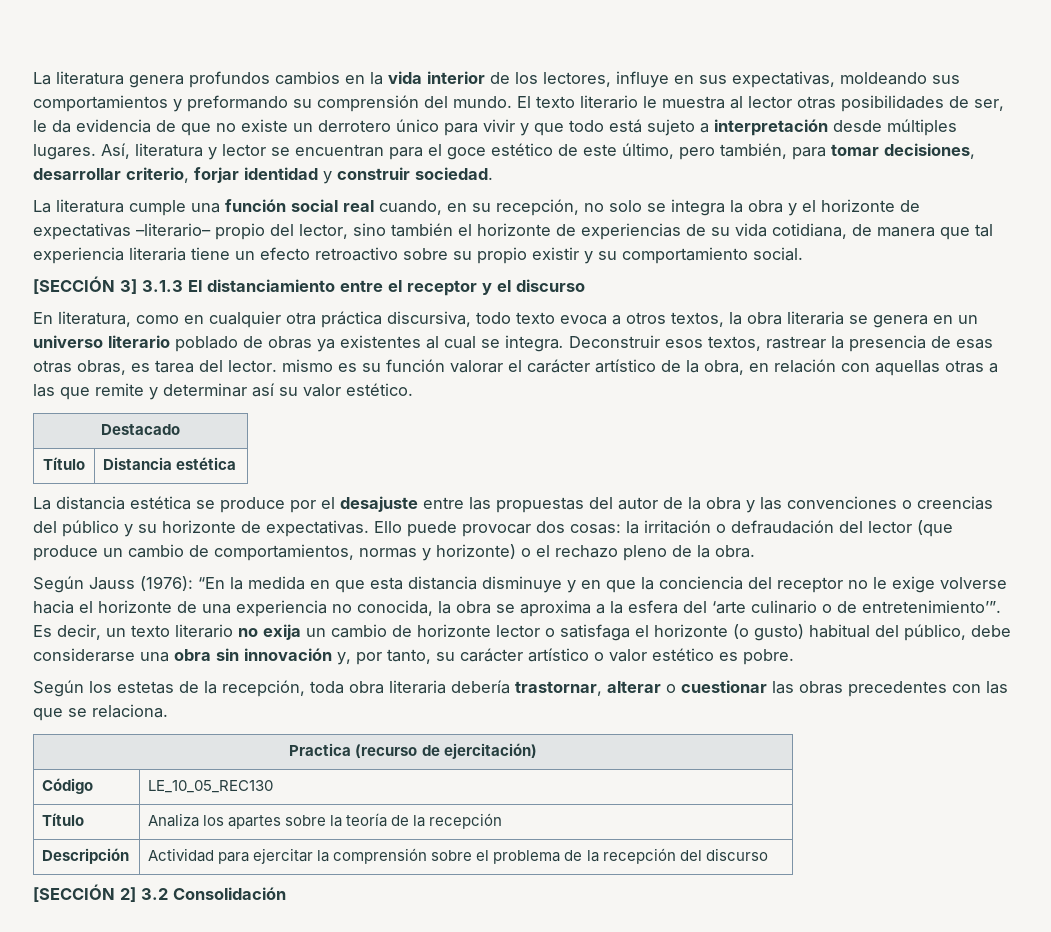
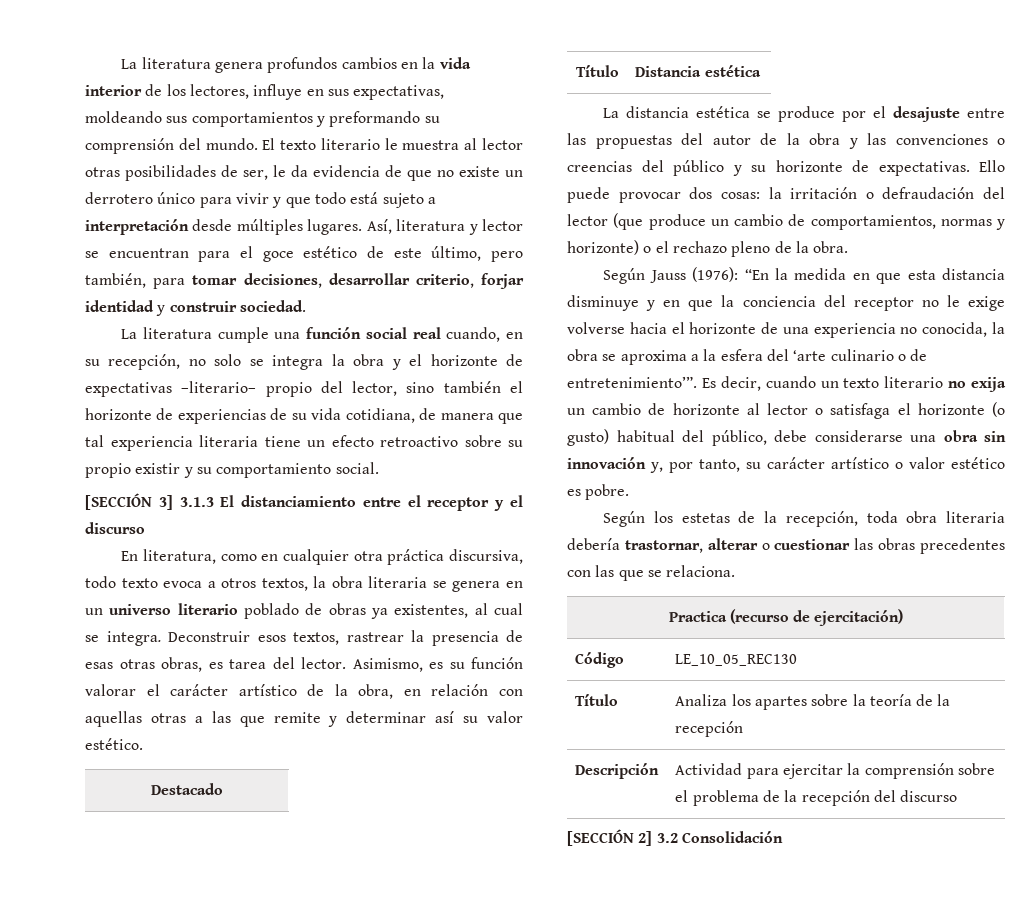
- En literatura, como en cualquier otra práctica discursiva, todo texto evoca a otros textos, la obra literaria se genera en un universo literario poblado de obras ya existentes al cual se integra.
+ En literatura, como en cualquier otra práctica discursiva, todo texto evoca a otros textos, la obra literaria se genera en un universo literario poblado de obras ya existentes, al cual se integra.
- Deconstruir esos textos, rastrear la presencia de esas otras obras, es tarea del lector. mismo es su función valorar el carácter artístico de la obra, en relación con aquellas otras a las que remite y determinar así su valor estético.
+ Deconstruir esos textos, rastrear la presencia de esas otras obras, es tarea del lector. Asimismo, es su función valorar el carácter artístico de la obra, en relación con aquellas otras a las que remite y determinar así su valor estético.
- Es decir, un texto literario no exija un cambio de horizonte lector o satisfaga el horizonte (o gusto) habitual del público, debe considerarse una obra sin innovación y, por tanto, su carácter artístico o valor estético es pobre.
+ Es decir, cuando un texto literario no exija un cambio de horizonte al lector o satisfaga el horizonte (o gusto) habitual del público, debe considerarse una obra sin innovación y, por tanto, su carácter artístico o valor estético es pobre.

